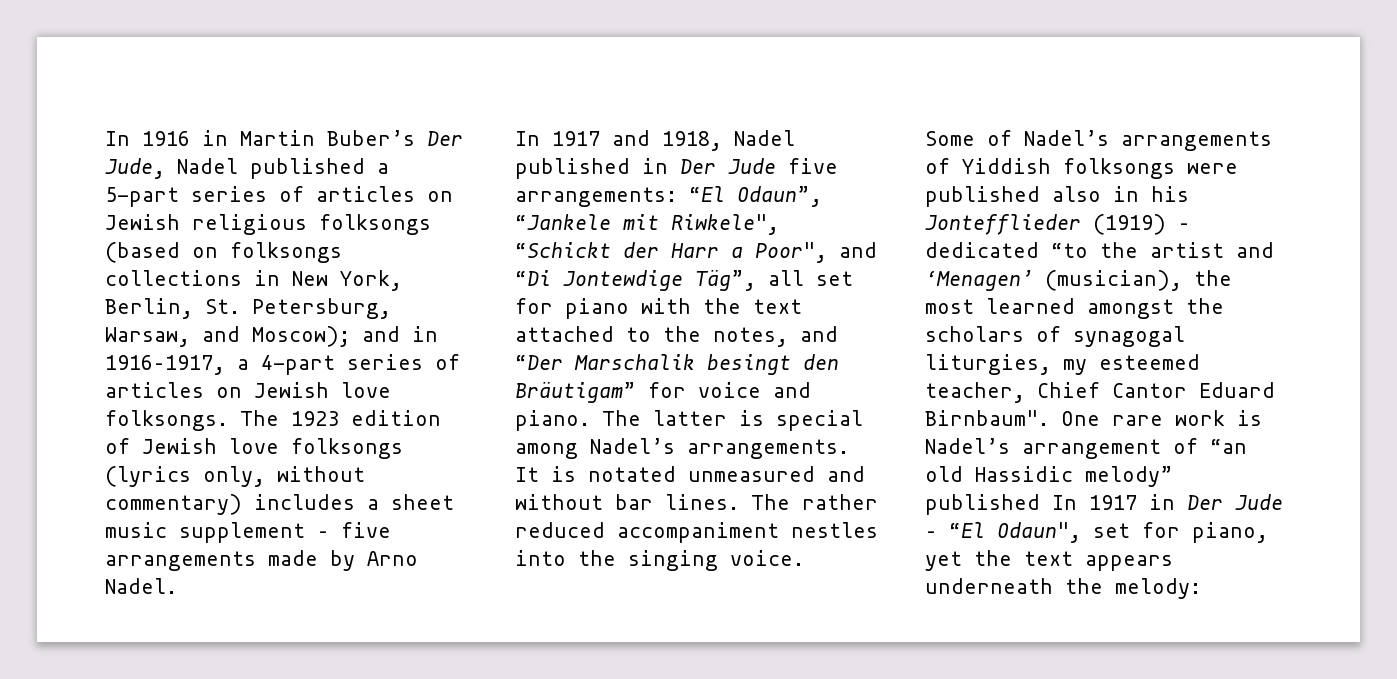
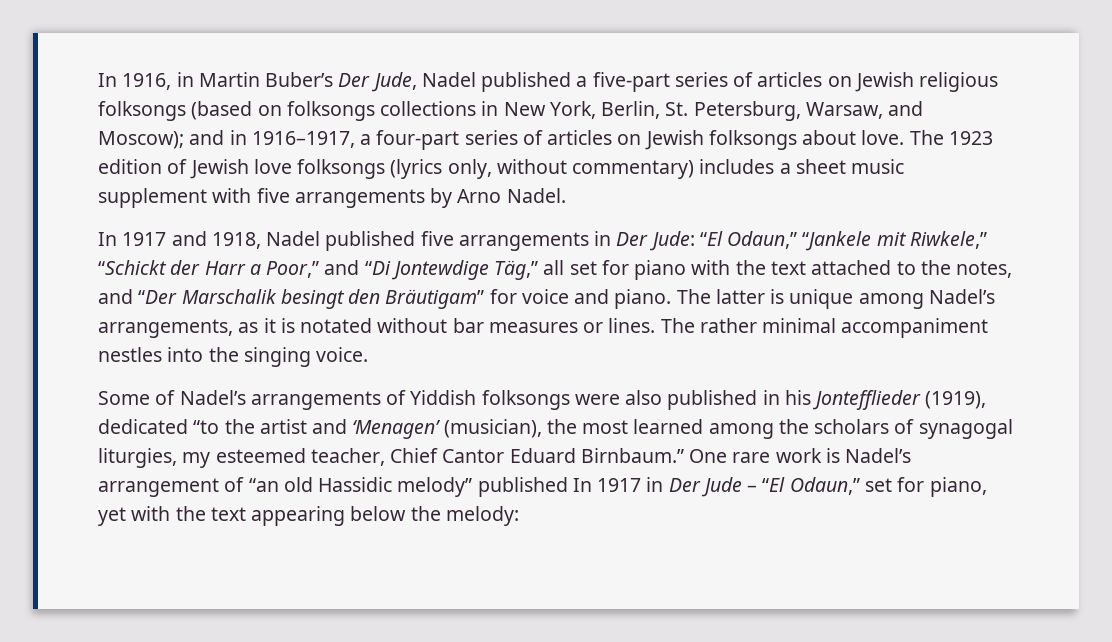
- In 1916 in Martin Buber’s Der Jude, Nadel published a 5-part series of articles on Jewish religious folksongs (based on folksongs collections in New York, Berlin, St. Petersburg, Warsaw, and Moscow); and in 1916–1917, a 4-part series of articles on Jewish love folksongs.
+ In 1916, in Martin Buber’s Der Jude, Nadel published a five-part series of articles on Jewish religious folksongs (based on folksongs collections in New York, Berlin, St. Petersburg, Warsaw, and Moscow); and in 1916–1917, a four-part series of articles on Jewish folksongs about love.
- The 1923 edition of Jewish love folksongs (lyrics only, without commentary) includes a sheet music supplement – five arrangements made by Arno Nadel.
+ The 1923 edition of Jewish love folksongs (lyrics only, without commentary) includes a sheet music supplement with five arrangements by Arno Nadel.
- In 1917 and 1918, Nadel published in Der Jude five arrangements: “El Odaun”, “Jankele mit Riwkele", “Schickt der Harr a Poor", and “Di Jontewdige Täg”, all set for piano with the text attached to the notes, and “Der Marschalik besingt den Bräutigam” for voice and piano.
+ In 1917 and 1918, Nadel published five arrangements in Der Jude: “El Odaun,” “Jankele mit Riwkele,” “Schickt der Harr a Poor,” and “Di Jontewdige Täg,” all set for piano with the text attached to the notes, and “Der Marschalik besingt den Bräutigam” for voice and piano.
- The latter is special among Nadel’s arrangements. It is notated unmeasured and without bar lines.
+ The latter is unique among Nadel’s arrangements, as it is notated without bar measures or lines.
- The rather reduced accompaniment nestles into the singing voice.
+ The rather minimal accompaniment nestles into the singing voice.
- Some of Nadel’s arrangements of Yiddish folksongs were published also in his Jontefflieder (1919) – dedicated “to the artist and ‘Menagen’ (musician), the most learned amongst the scholars of synagogal liturgies, my esteemed teacher, Chief Cantor Eduard Birnbaum".
+ Some of Nadel’s arrangements of Yiddish folksongs were also published in his Jontefflieder (1919), dedicated “to the artist and ‘Menagen’ (musician), the most learned among the scholars of synagogal liturgies, my esteemed teacher, Chief Cantor Eduard Birnbaum.”
- One rare work is Nadel’s arrangement of “an old Hassidic melody” published In 1917 in Der Jude – “El Odaun", set for piano, yet the text appears underneath the melody:
+ One rare work is Nadel’s arrangement of “an old Hassidic melody” published In 1917 in Der Jude – “El Odaun,” set for piano, yet with the text appearing below the melody:

